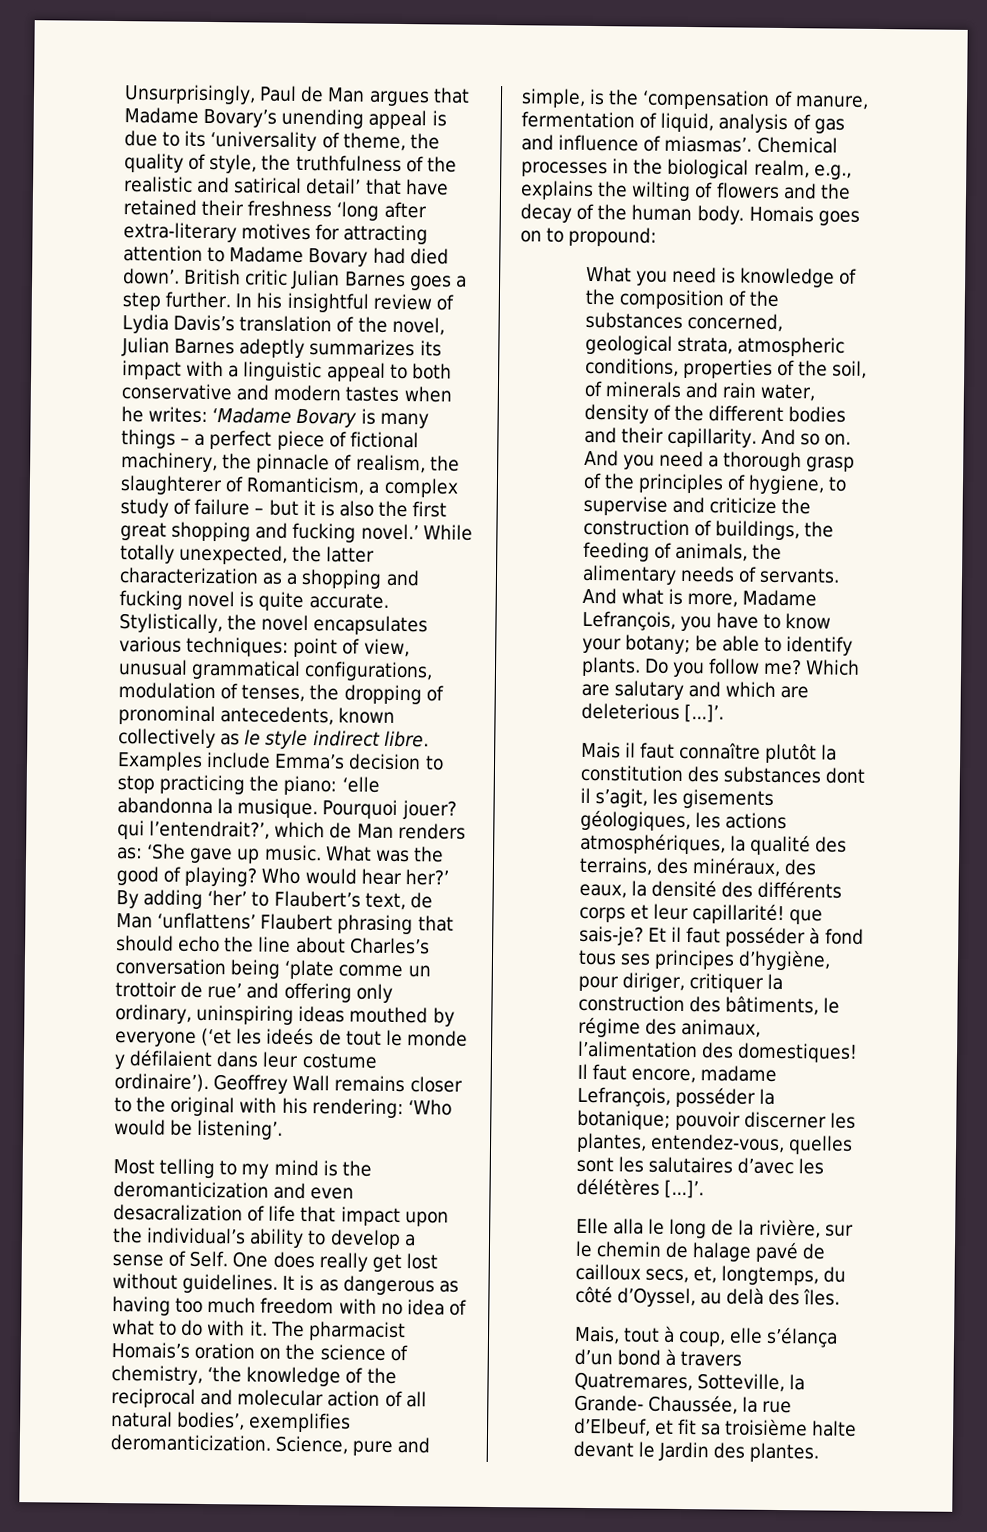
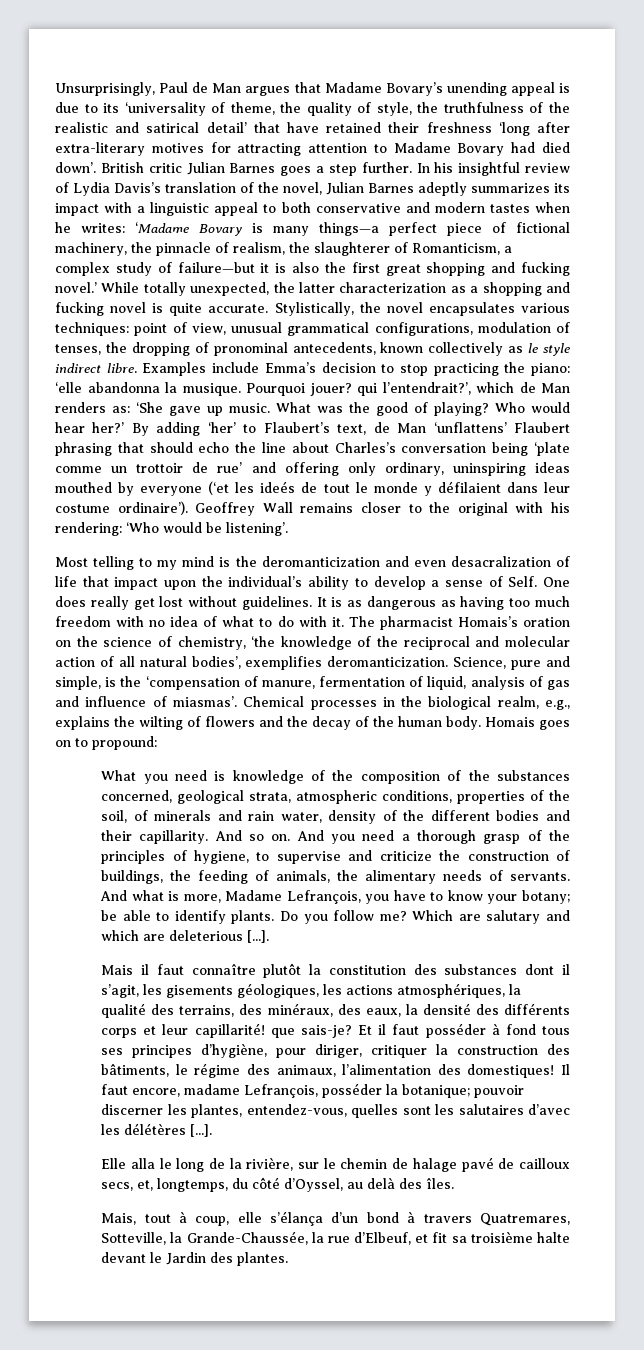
- ‘Madame Bovary is many things – a perfect piece of fictional machinery, the pinnacle of realism, the slaughterer of Romanticism, a complex study of failure – but it is also the first great shopping and fucking novel.’
+ ‘Madame Bovary is many things—a perfect piece of fictional machinery, the pinnacle of realism, the slaughterer of Romanticism, a complex study of failure—but it is also the first great shopping and fucking novel.’
- Which are salutary and which are deleterious [...]’.
+ Which are salutary and which are deleterious [...].
- Il faut encore, madame Lefrançois, posséder la botanique; pouvoir discerner les plantes, entendez-vous, quelles sont les salutaires d’avec les délétères [...]’.
+ Il faut encore, madame Lefrançois, posséder la botanique; pouvoir discerner les plantes, entendez-vous, quelles sont les salutaires d’avec les délétères [...].
- Mais, tout à coup, elle s’élança d’un bond à travers Quatremares, Sotteville, la Grande- Chaussée, la rue d’Elbeuf, et fit sa troisième halte devant le Jardin des plantes.
+ Mais, tout à coup, elle s’élança d’un bond à travers Quatremares, Sotteville, la Grande-Chaussée, la rue d’Elbeuf, et fit sa troisième halte devant le Jardin des plantes.

